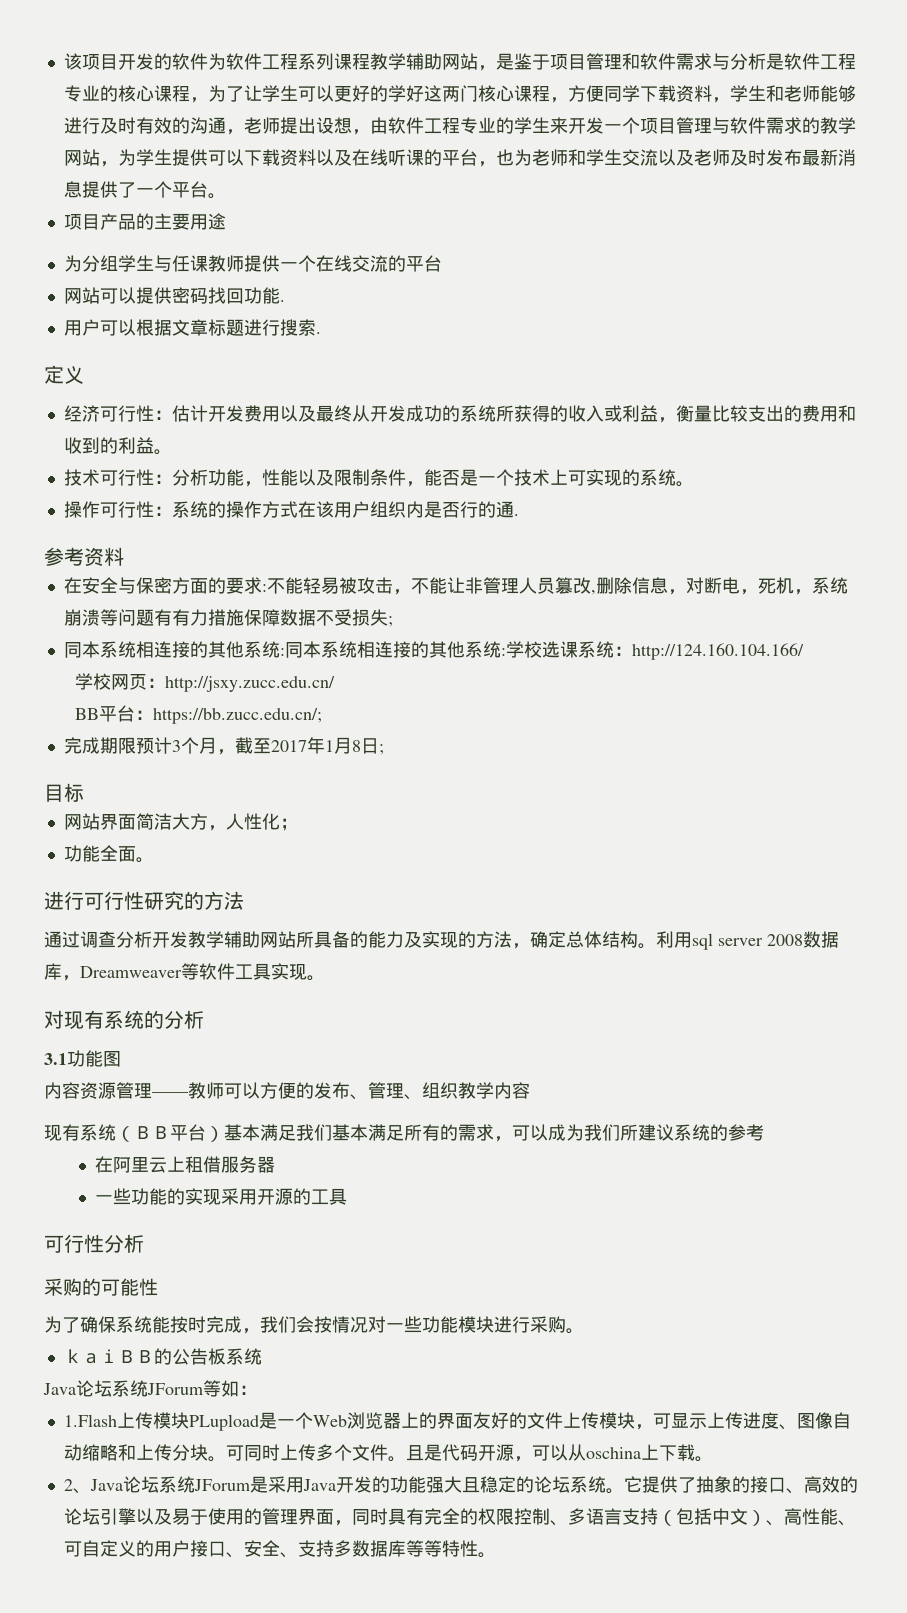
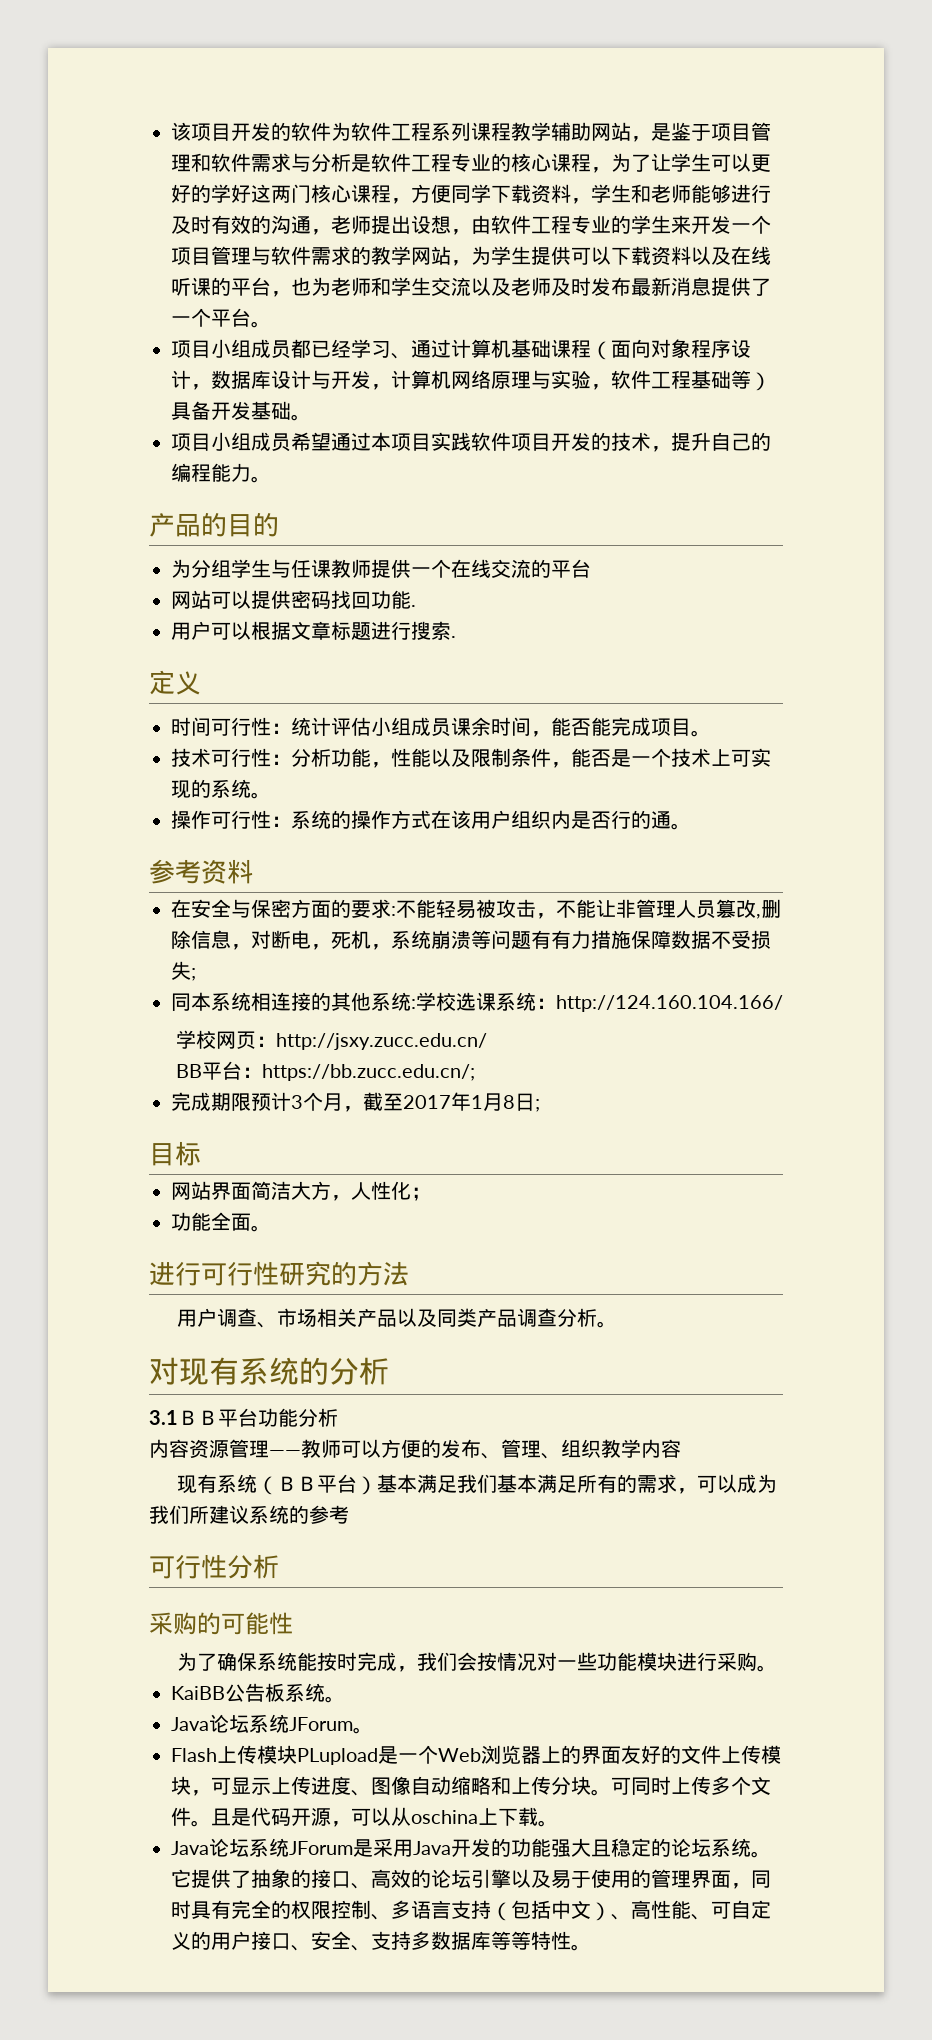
- 项目产品的主要用途
+ 项目小组成员都已经学习、通过计算机基础课程（面向对象程序设计，数据库设计与开发，计算机网络原理与实验，软件工程基础等）具备开发基础。
+ 项目小组成员希望通过本项目实践软件项目开发的技术，提升自己的编程能力。
+ 产品的目的
- 经济可行性：估计开发费用以及最终从开发成功的系统所获得的收入或利益，衡量比较支出的费用和收到的利益。
+ 时间可行性：统计评估小组成员课余时间，能否能完成项目。
- 操作可行性：系统的操作方式在该用户组织内是否行的通.
+ 操作可行性：系统的操作方式在该用户组织内是否行的通。
- 同本系统相连接的其他系统:同本系统相连接的其他系统:学校选课系统：http://124.160.104.166/
+ 同本系统相连接的其他系统:学校选课系统：http://124.160.104.166/
- 通过调查分析开发教学辅助网站所具备的能力及实现的方法，确定总体结构。利用sql server 2008数据库，Dreamweaver等软件工具实现。
+ 用户调查、市场相关产品以及同类产品调查分析。
- 3.1功能图
+ 3.1ＢＢ平台功能分析
- 在阿里云上租借服务器
- 一些功能的实现采用开源的工具
- ｋａｉＢＢ的公告板系统
- Java论坛系统JForum等如：
- 1.Flash上传模块PLupload是一个Web浏览器上的界面友好的文件上传模块，可显示上传进度、图像自动缩略和上传分块。
+ KaiBB公告板系统。
+ Java论坛系统JForum。
+ Flash上传模块PLupload是一个Web浏览器上的界面友好的文件上传模块，可显示上传进度、图像自动缩略和上传分块。
- 2、Java论坛系统JForum是采用Java开发的功能强大且稳定的论坛系统。
+ Java论坛系统JForum是采用Java开发的功能强大且稳定的论坛系统。

